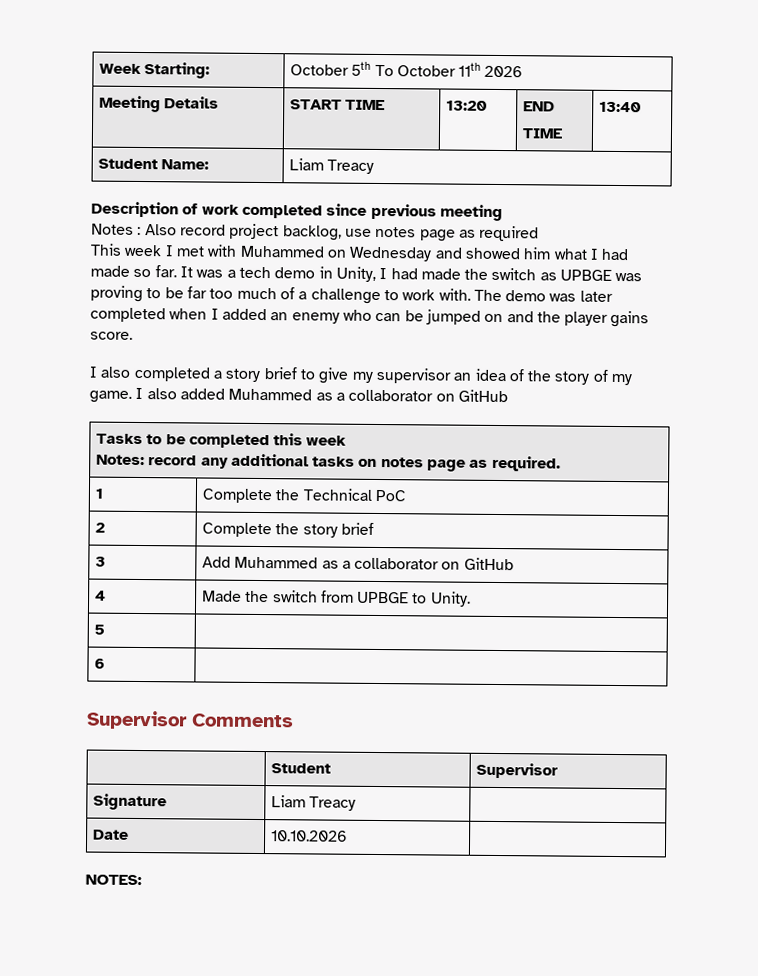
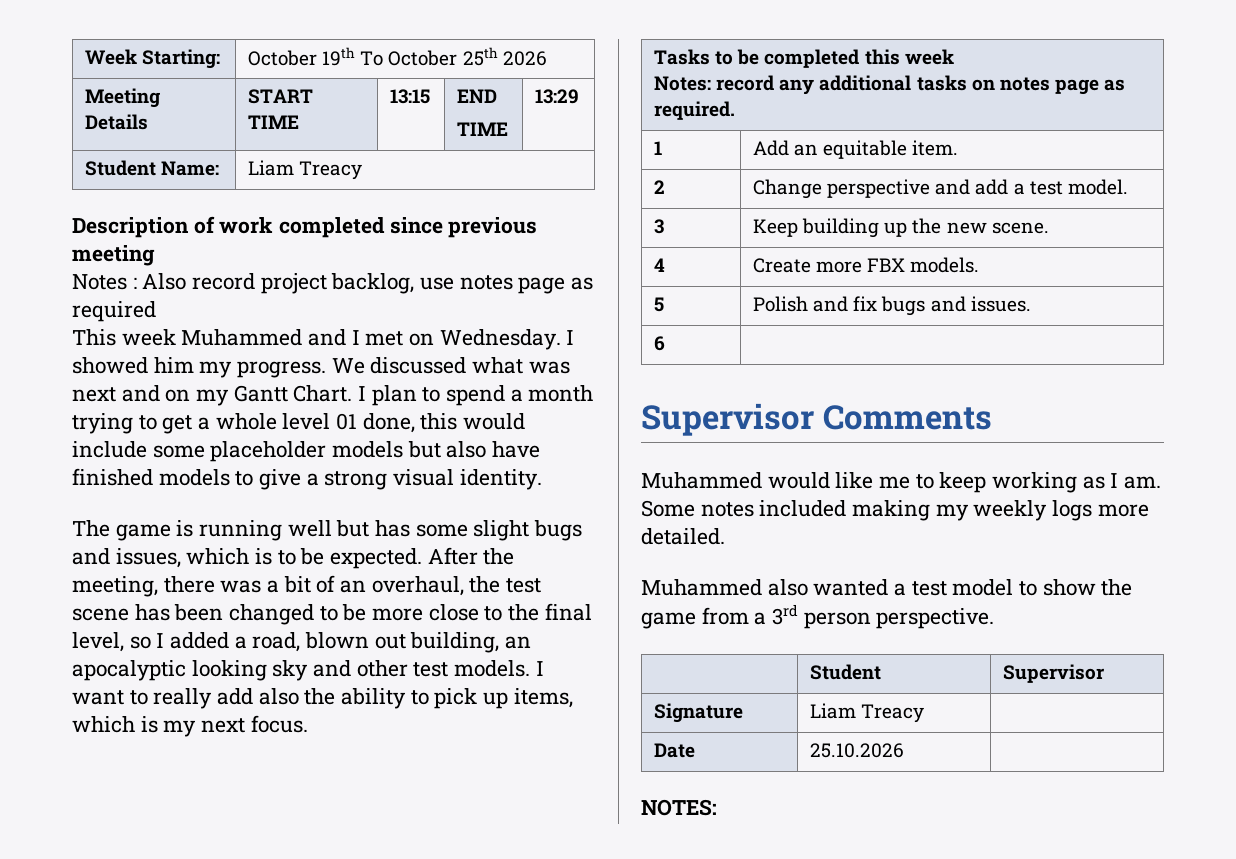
- Week Starting: | October 5th To October 11th 2026
+ Week Starting: | October 19th To October 25th 2026
- Meeting Details | START TIME | 13:20 | END
- TIME | 13:40
+ Meeting Details | START TIME | 13:15 | END
+ TIME | 13:29
- This week I met with Muhammed on Wednesday and showed him what I had made so far. It was a tech demo in Unity, I had made the switch as UPBGE was proving to be far too much of a challenge to work with. The demo was later completed when I added an enemy who can be jumped on and the player gains score.
- I also completed a story brief to give my supervisor an idea of the story of my game. I also added Muhammed as a collaborator on GitHub
+ This week Muhammed and I met on Wednesday. I showed him my progress. We discussed what was next and on my Gantt Chart. I plan to spend a month trying to get a whole level 01 done, this would include some placeholder models but also have finished models to give a strong visual identity.
+ The game is running well but has some slight bugs and issues, which is to be expected. After the meeting, there was a bit of an overhaul, the test scene has been changed to be more close to the final level, so I added a road, blown out building, an apocalyptic looking sky and other test models. I want to really add also the ability to pick up items, which is my next focus.
- 1 | Complete the Technical PoC
- 2 | Complete the story brief
- 3 | Add Muhammed as a collaborator on GitHub
- 4 | Made the switch from UPBGE to Unity.
- 5 |
+ 1 | Add an equitable item.
+ 2 | Change perspective and add a test model.
+ 3 | Keep building up the new scene.
+ 4 | Create more FBX models.
+ 5 | Polish and fix bugs and issues.
  6 |
  Supervisor Comments
+ Muhammed would like me to keep working as I am. Some notes included making my weekly logs more detailed.
+ Muhammed also wanted a test model to show the game from a 3rd person perspective.
- Date | 10.10.2026 |
+ Date | 25.10.2026 |

